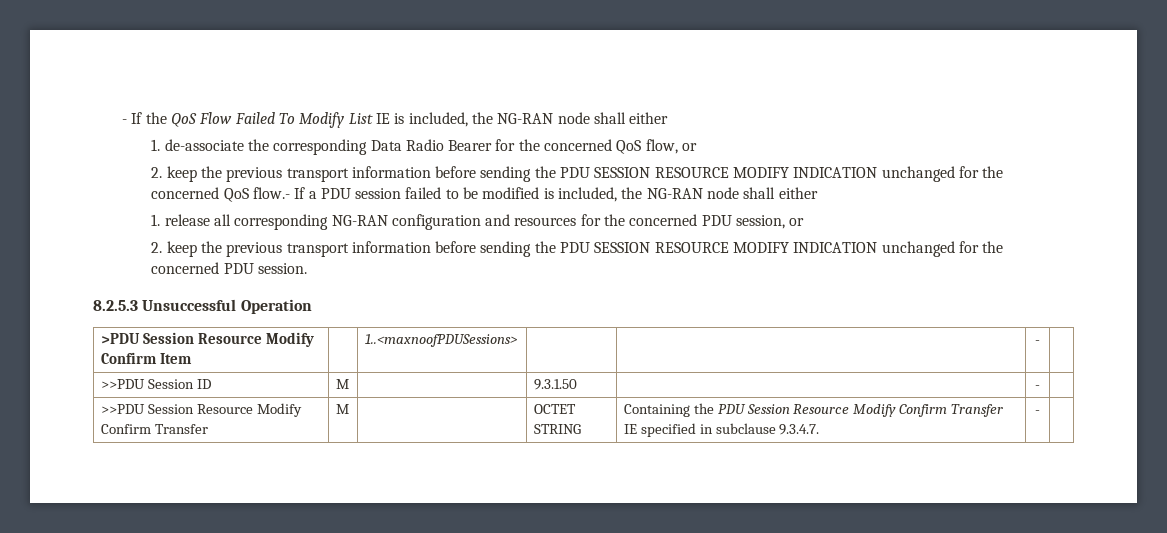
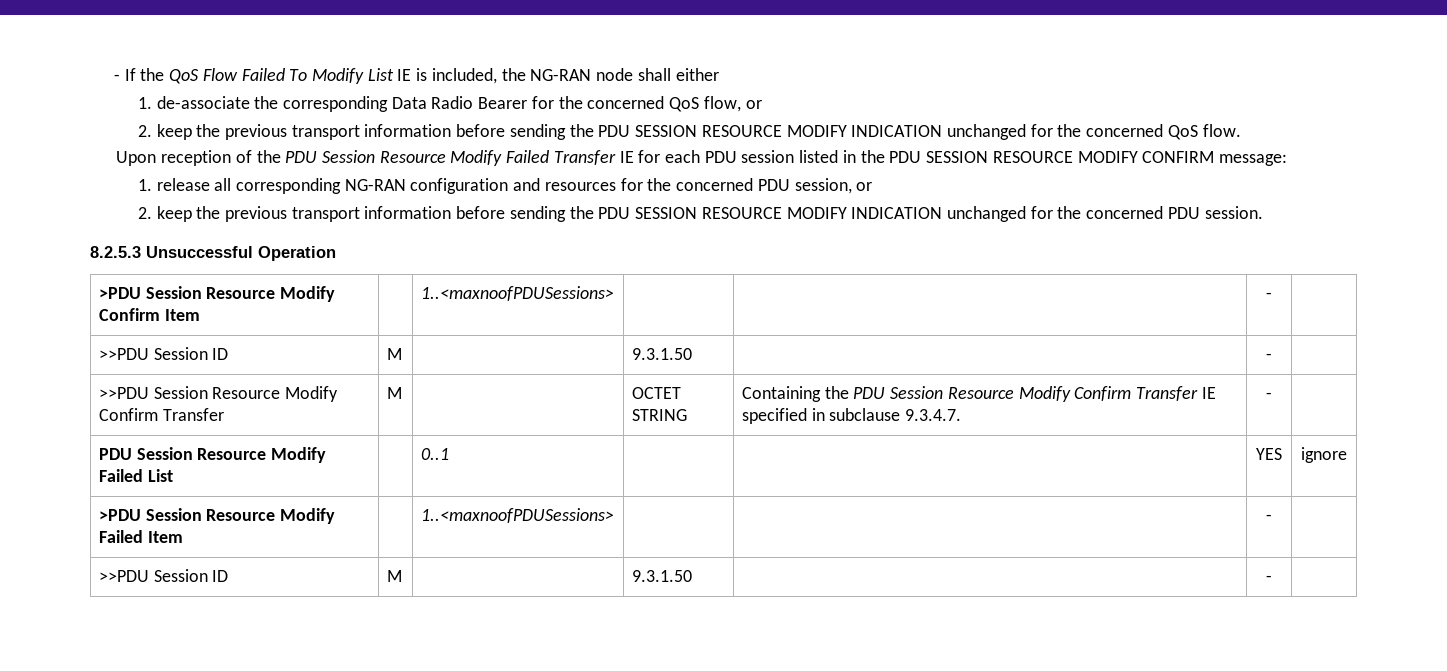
- 2. keep the previous transport information before sending the PDU SESSION RESOURCE MODIFY INDICATION unchanged for the concerned QoS flow.- If a PDU session failed to be modified is included, the NG-RAN node shall either
+ 2. keep the previous transport information before sending the PDU SESSION RESOURCE MODIFY INDICATION unchanged for the concerned QoS flow.
+ Upon reception of the PDU Session Resource Modify Failed Transfer IE for each PDU session listed in the PDU SESSION RESOURCE MODIFY CONFIRM message:
+ PDU Session Resource Modify Failed List | | 0..1 | | | YES | ignore
+ >PDU Session Resource Modify Failed Item | | 1..<maxnoofPDUSessions> | | | - |
+ >>PDU Session ID | M | | 9.3.1.50 | | - |

